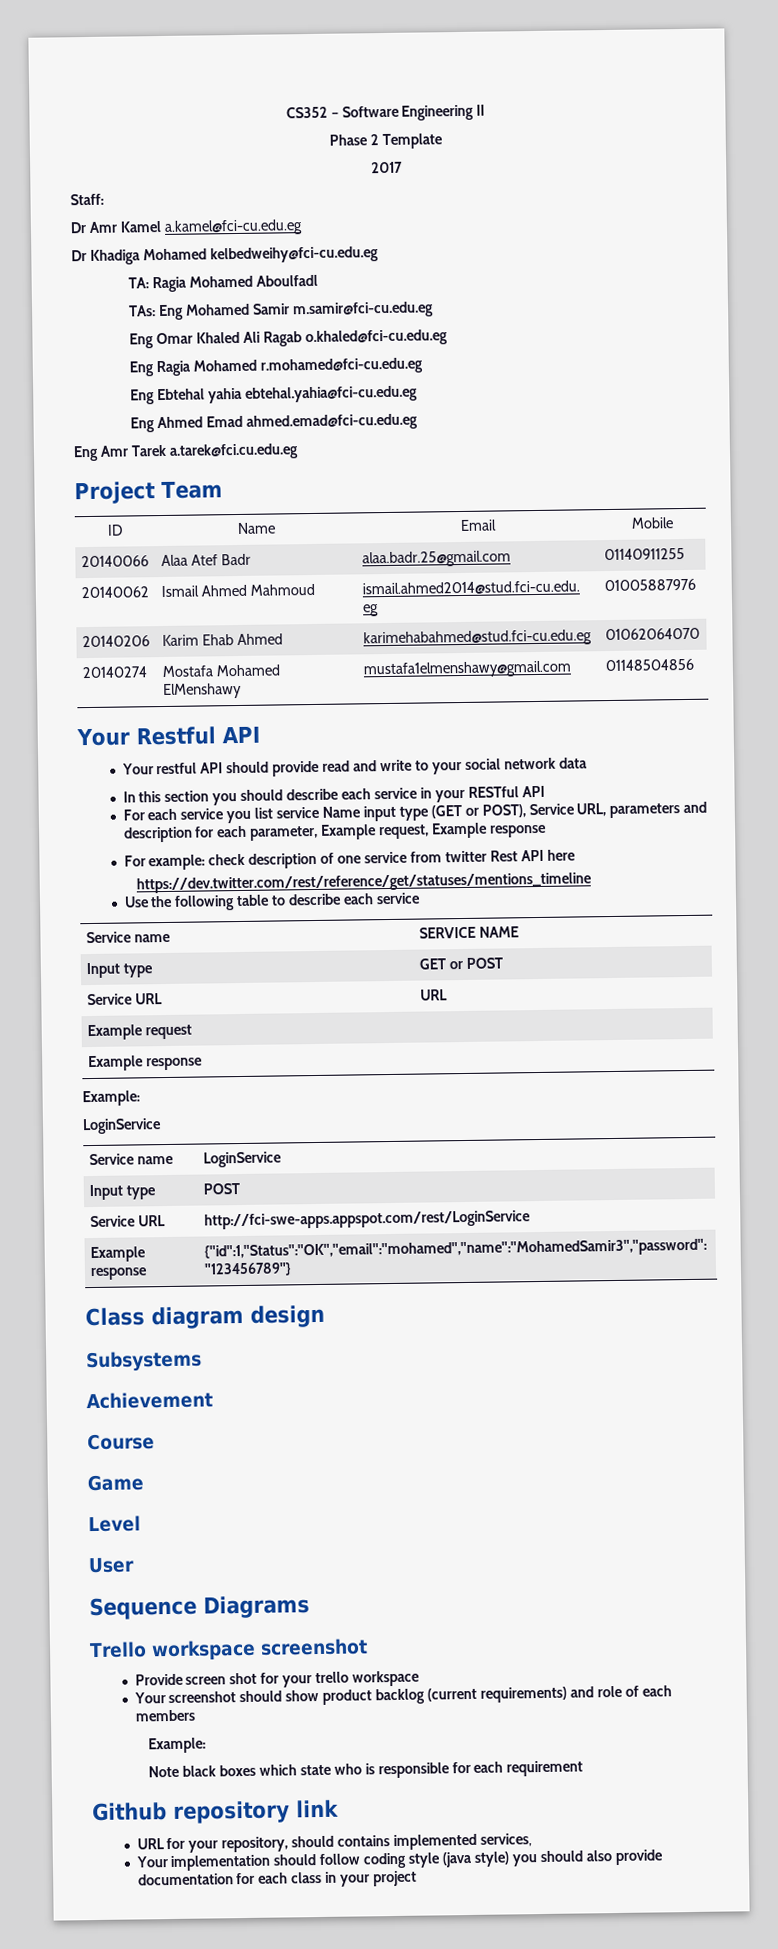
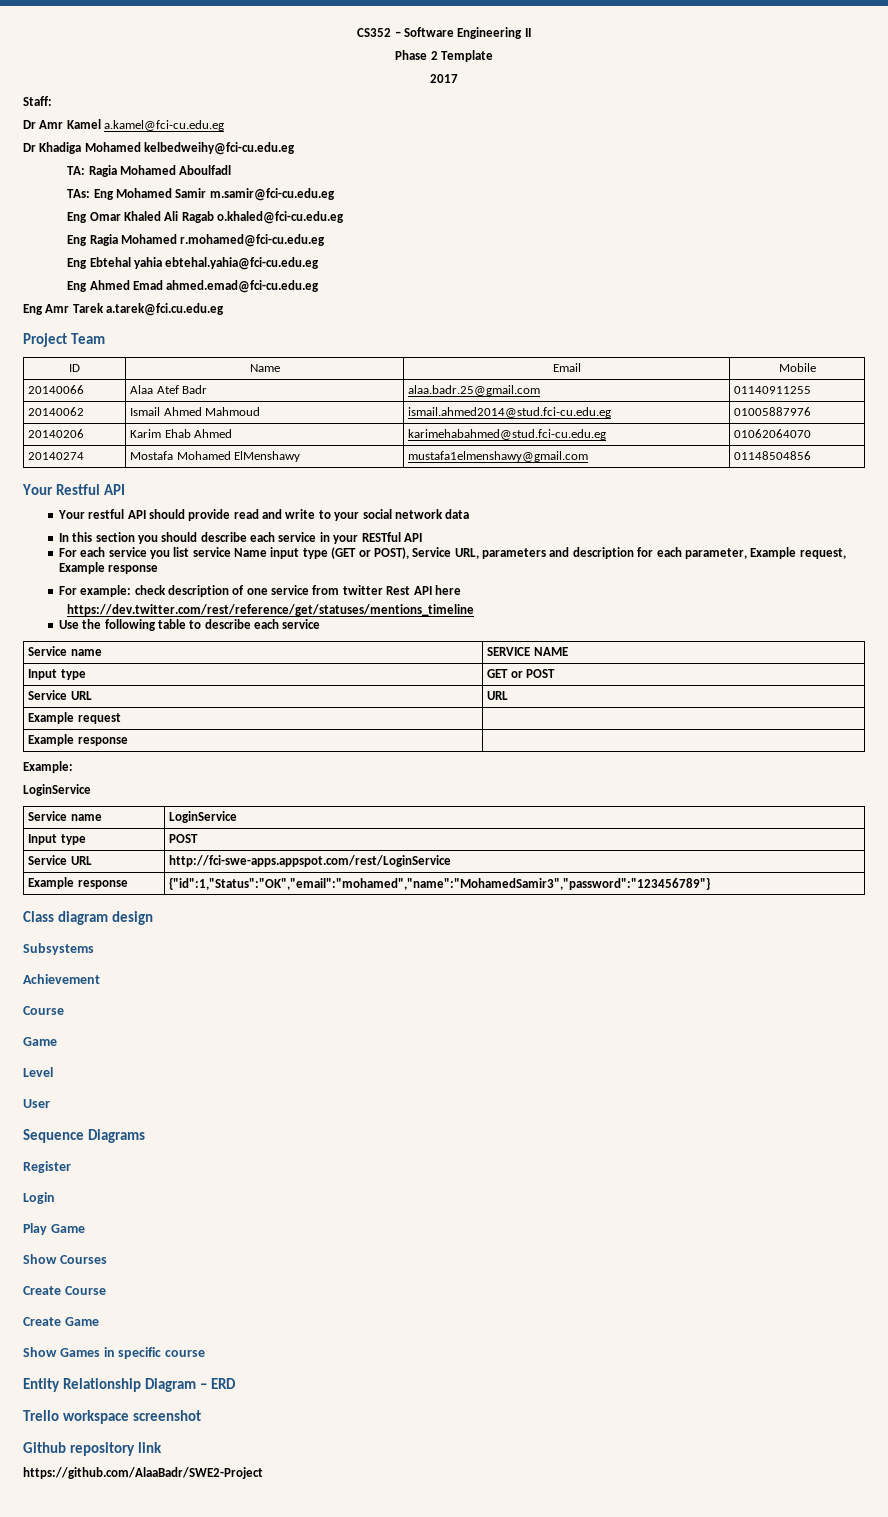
+ Register
+ Login
+ Play Game
+ Show Courses
+ Create Course
+ Create Game
+ Show Games in specific course
+ Entity Relationship Diagram – ERD
  Trello workspace screenshot
- Provide screen shot for your trello workspace
- Your screenshot should show product backlog (current requirements) and role of each members
- Example:
- Note black boxes which state who is responsible for each requirement
  Github repository link
- URL for your repository, should contains implemented services,
- Your implementation should follow coding style (java style) you should also provide documentation for each class in your project
+ https://github.com/AlaaBadr/SWE2-Project

